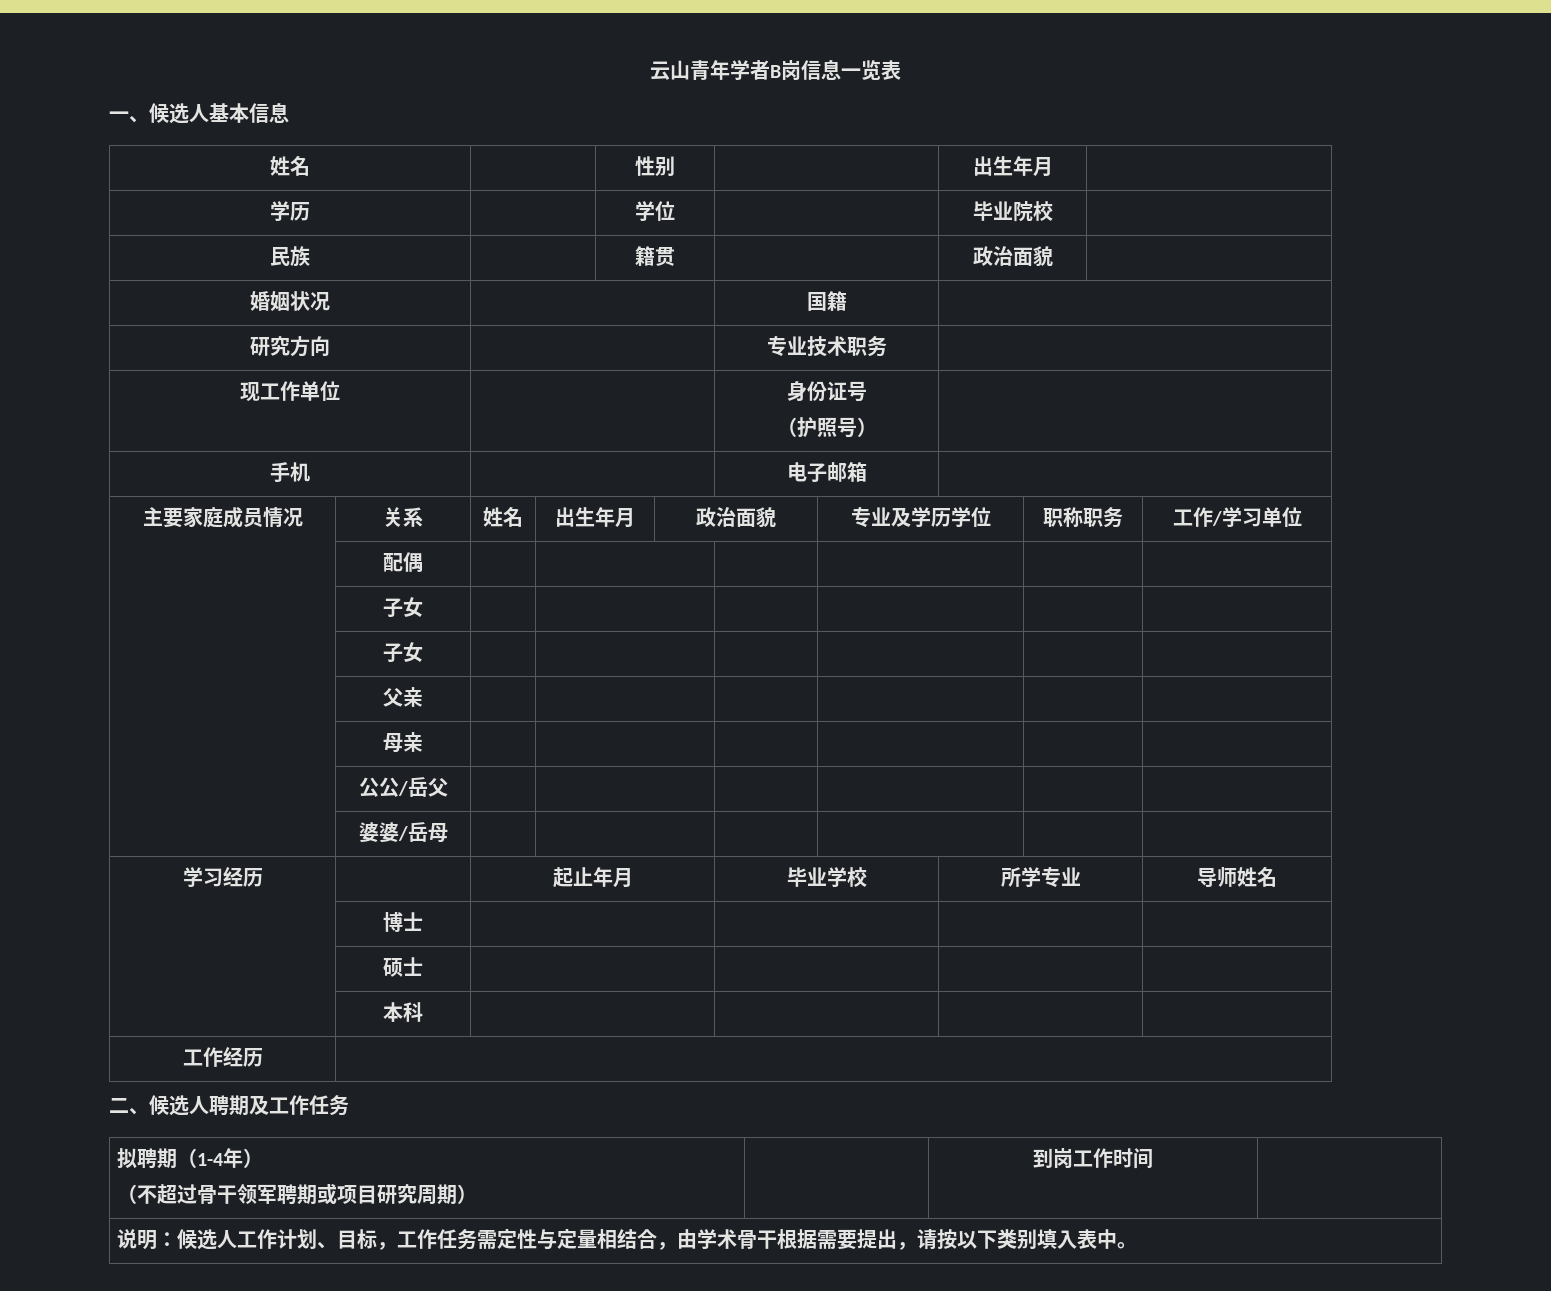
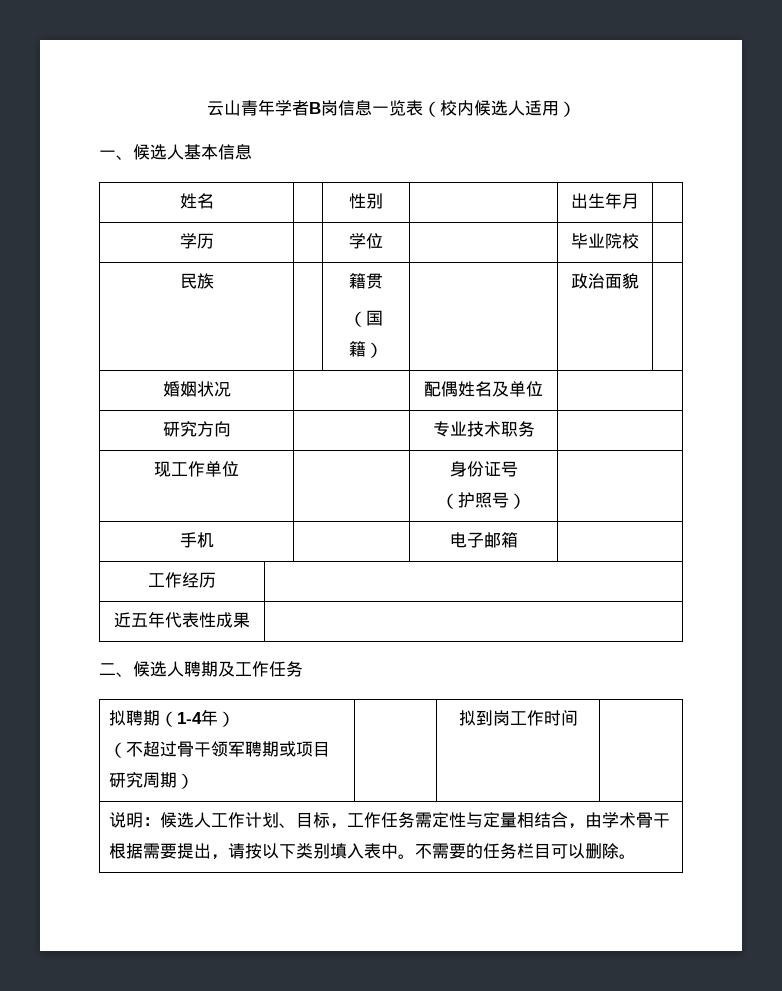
- 云山青年学者B岗信息一览表
+ 云山青年学者B岗信息一览表（校内候选人适用）
- 民族 | | 籍贯 | | 政治面貌 |
+ 民族 | | 籍贯
+ （国籍） | | 政治面貌 |
- 婚姻状况 | | 国籍 |
+ 婚姻状况 | | 配偶姓名及单位 |
- 主要家庭成员情况 | 关系 | 姓名 | 出生年月 | 政治面貌 | 专业及学历学位 | 职称职务 | 工作/学习单位
- | 配偶 | | | | | |
- | 子女 | | | | | |
- | 子女 | | | | | |
- | 父亲 | | | | | |
- | 母亲 | | | | | |
- | 公公/岳父 | | | | | |
- | 婆婆/岳母 | | | | | |
- 学习经历 | | 起止年月 | 毕业学校 | 所学专业 | 导师姓名
- | 博士 | | | |
- | 硕士 | | | |
- | 本科 | | | |
  工作经历 |
+ 近五年代表性成果 |
  拟聘期（1-4年）
- （不超过骨干领军聘期或项目研究周期） | | 到岗工作时间 |
+ （不超过骨干领军聘期或项目研究周期） | | 拟到岗工作时间 |
- 说明：候选人工作计划、目标，工作任务需定性与定量相结合，由学术骨干根据需要提出，请按以下类别填入表中。
+ 说明：候选人工作计划、目标，工作任务需定性与定量相结合，由学术骨干根据需要提出，请按以下类别填入表中。不需要的任务栏目可以删除。

